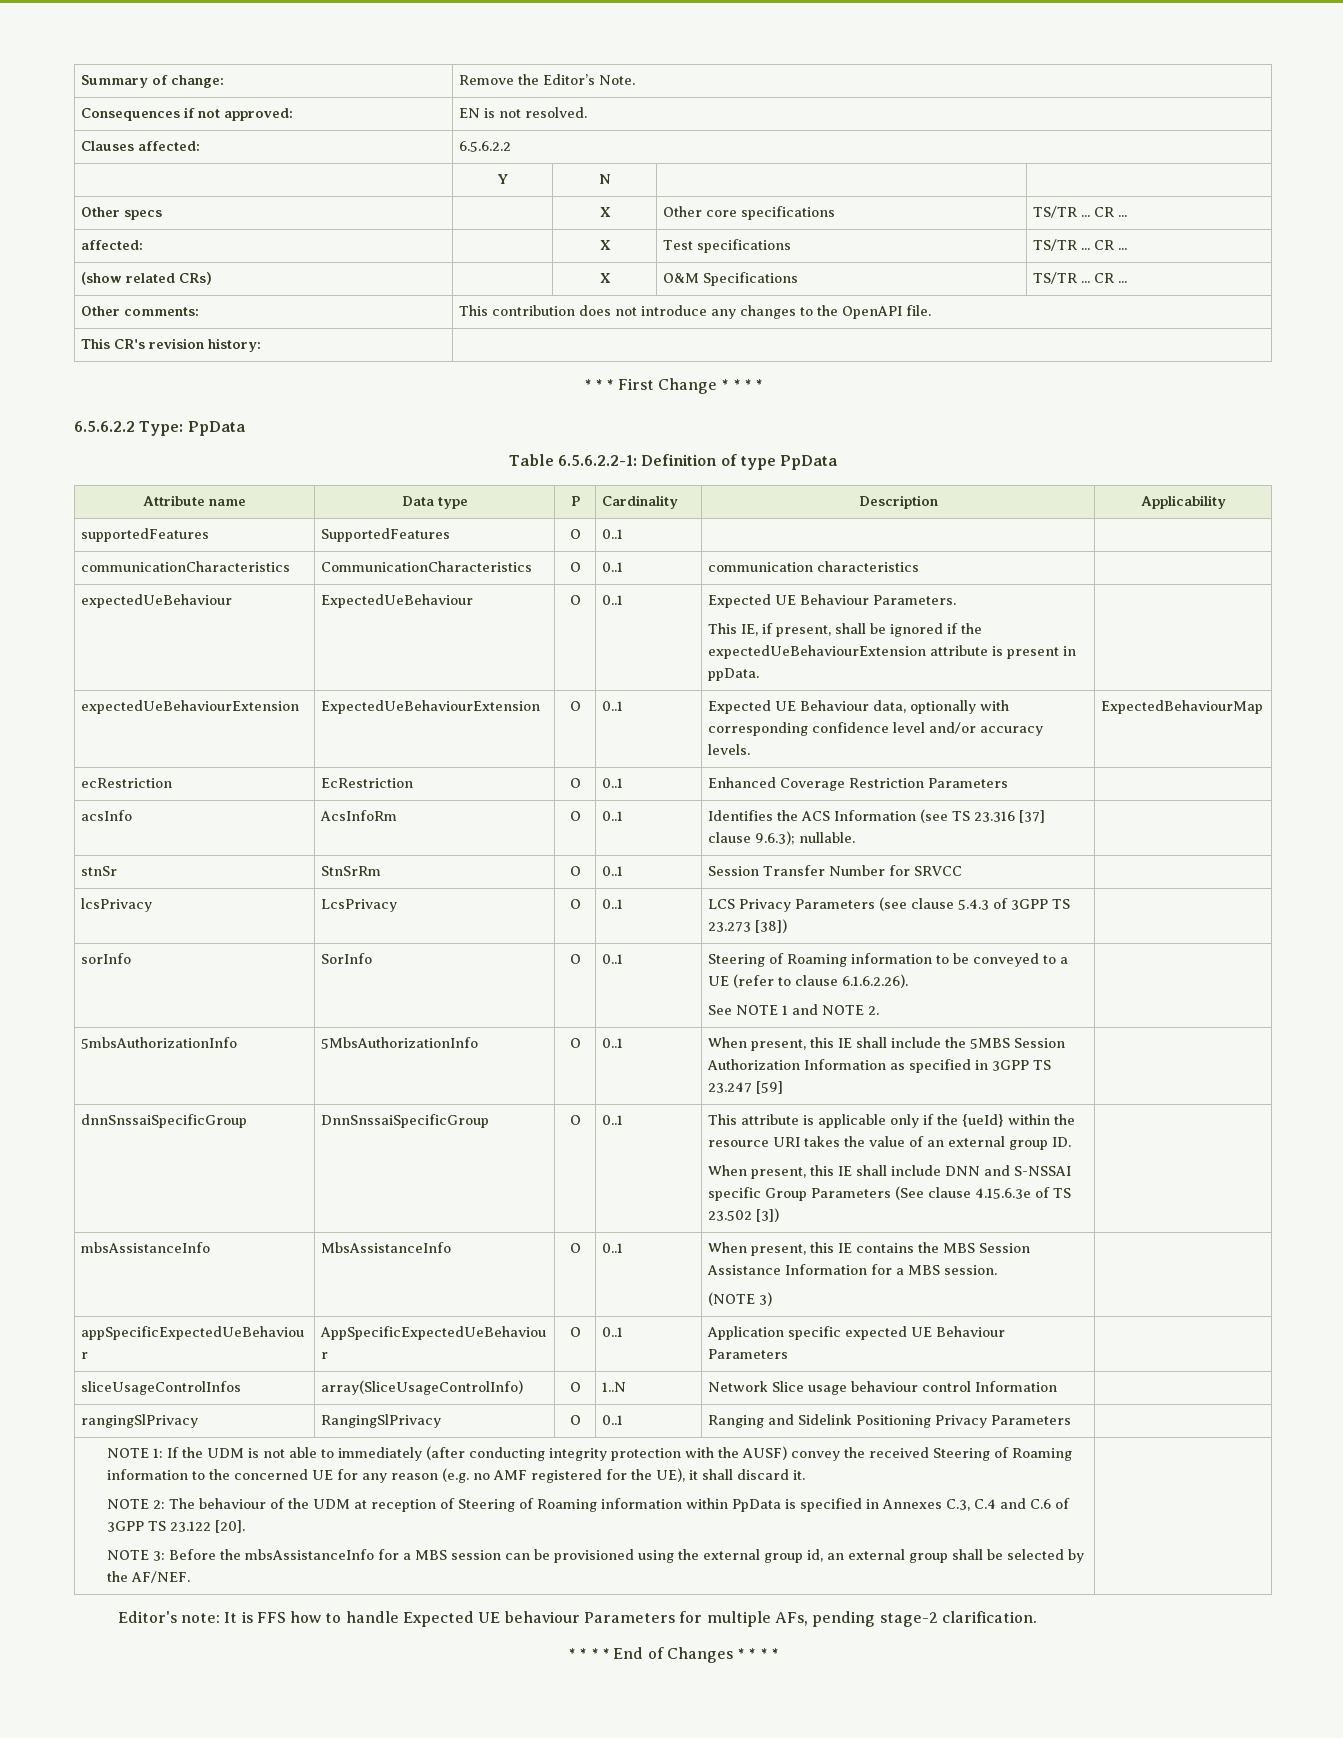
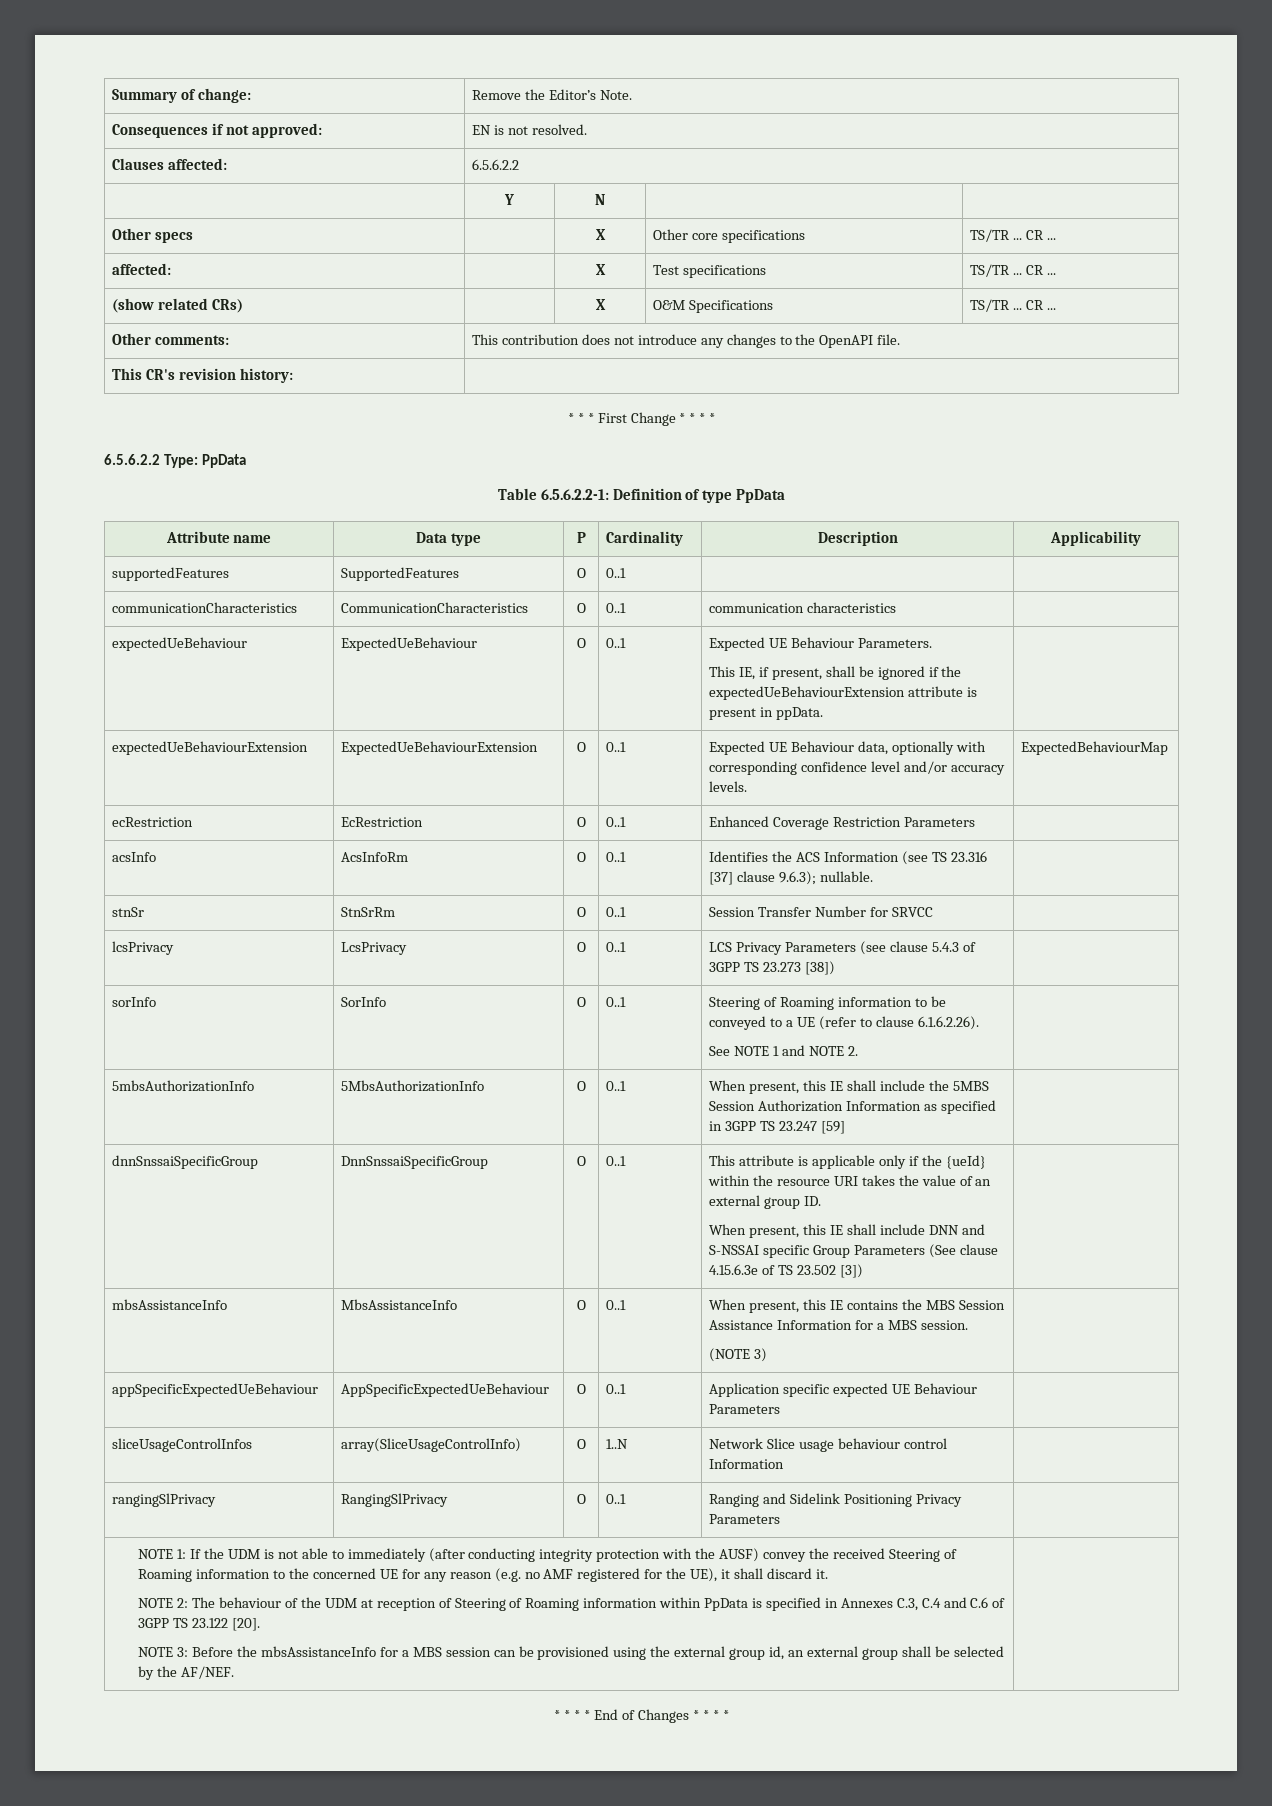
- Editor's note: It is FFS how to handle Expected UE behaviour Parameters for multiple AFs, pending stage-2 clarification.

